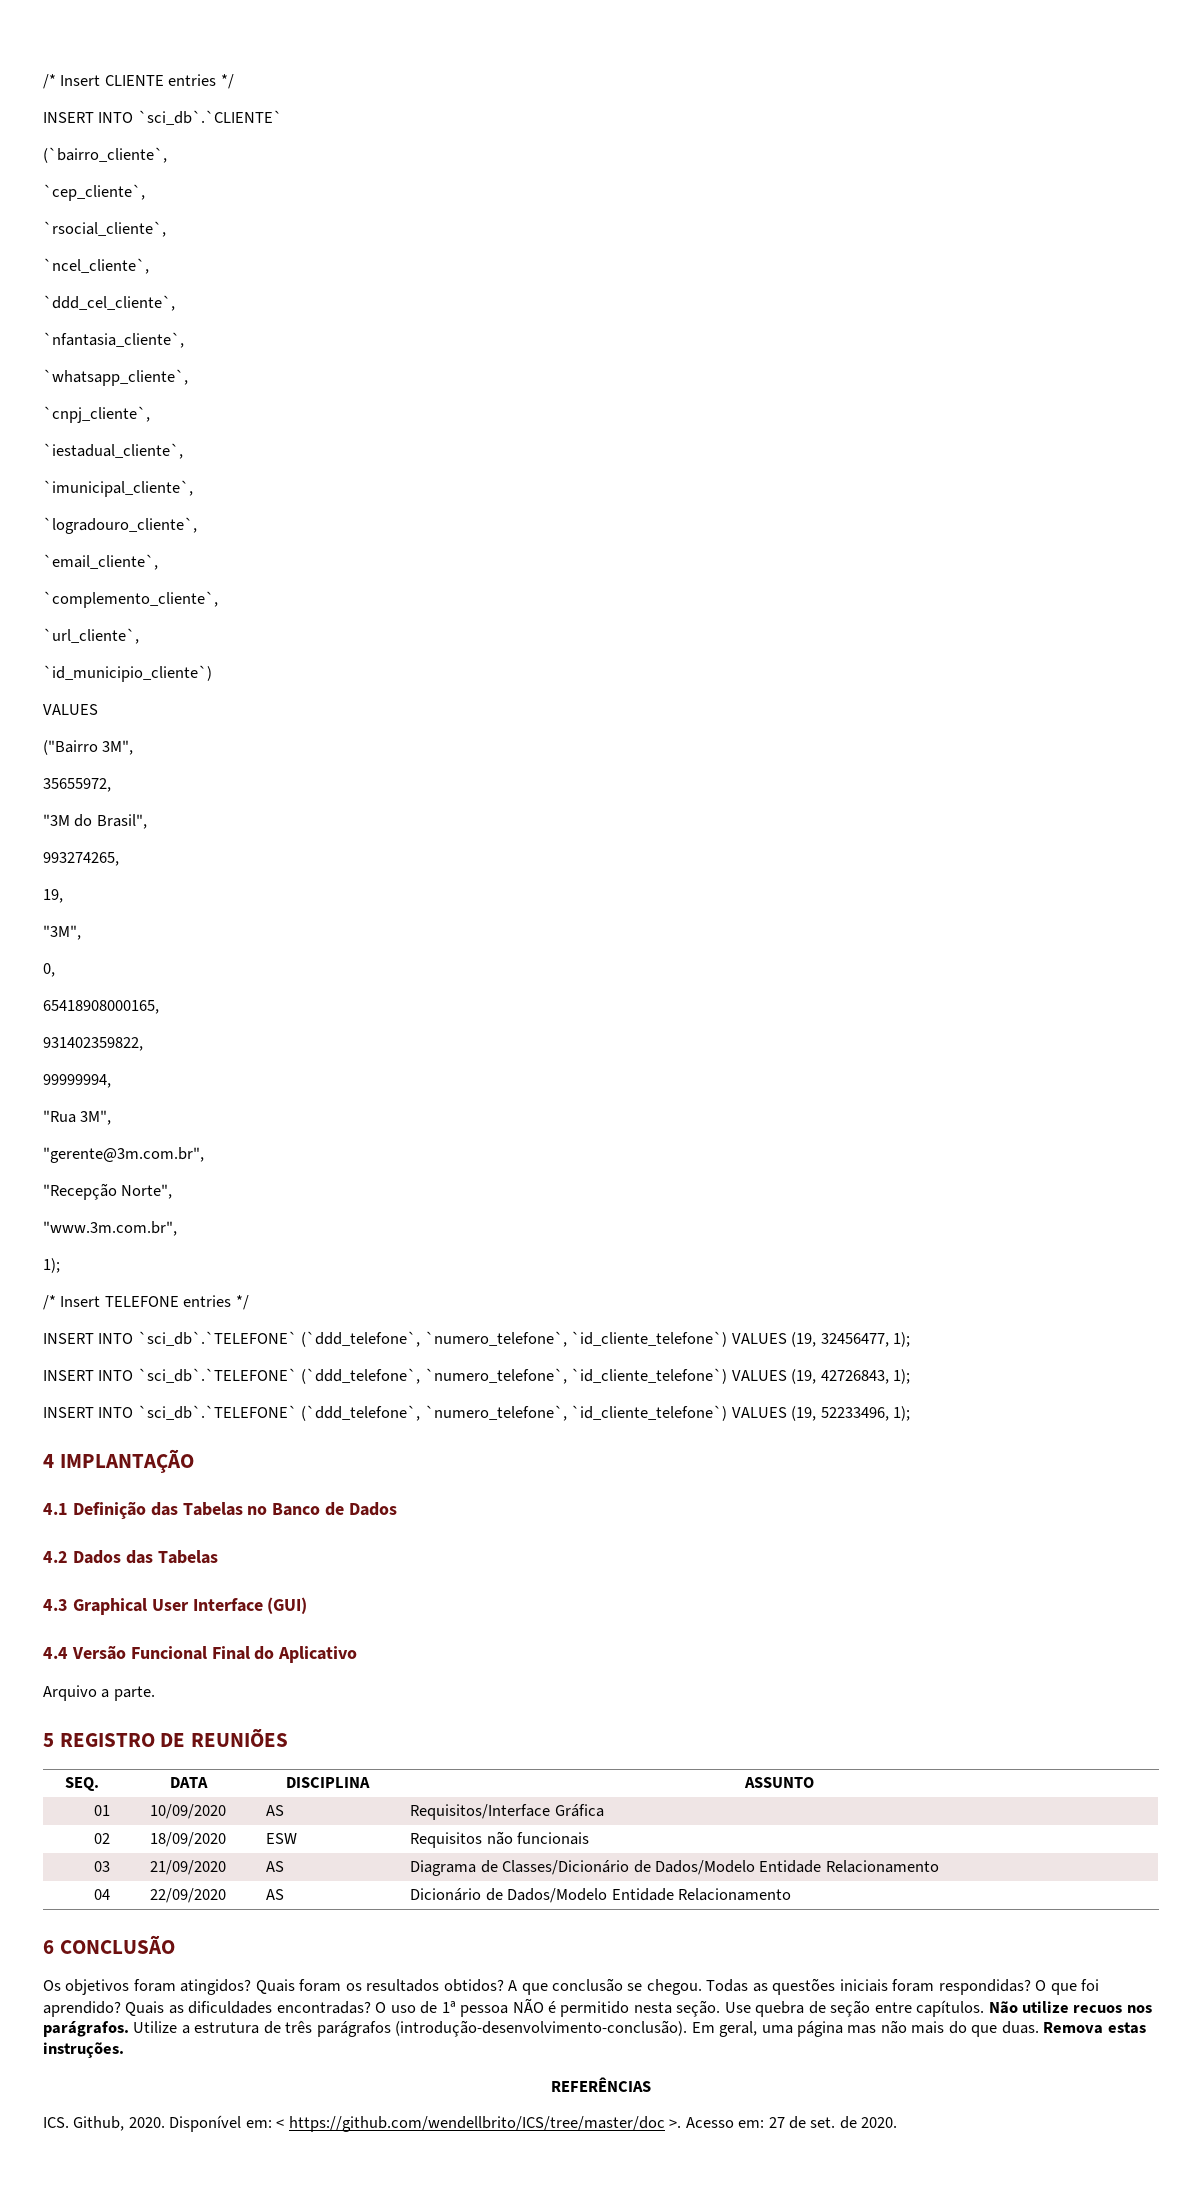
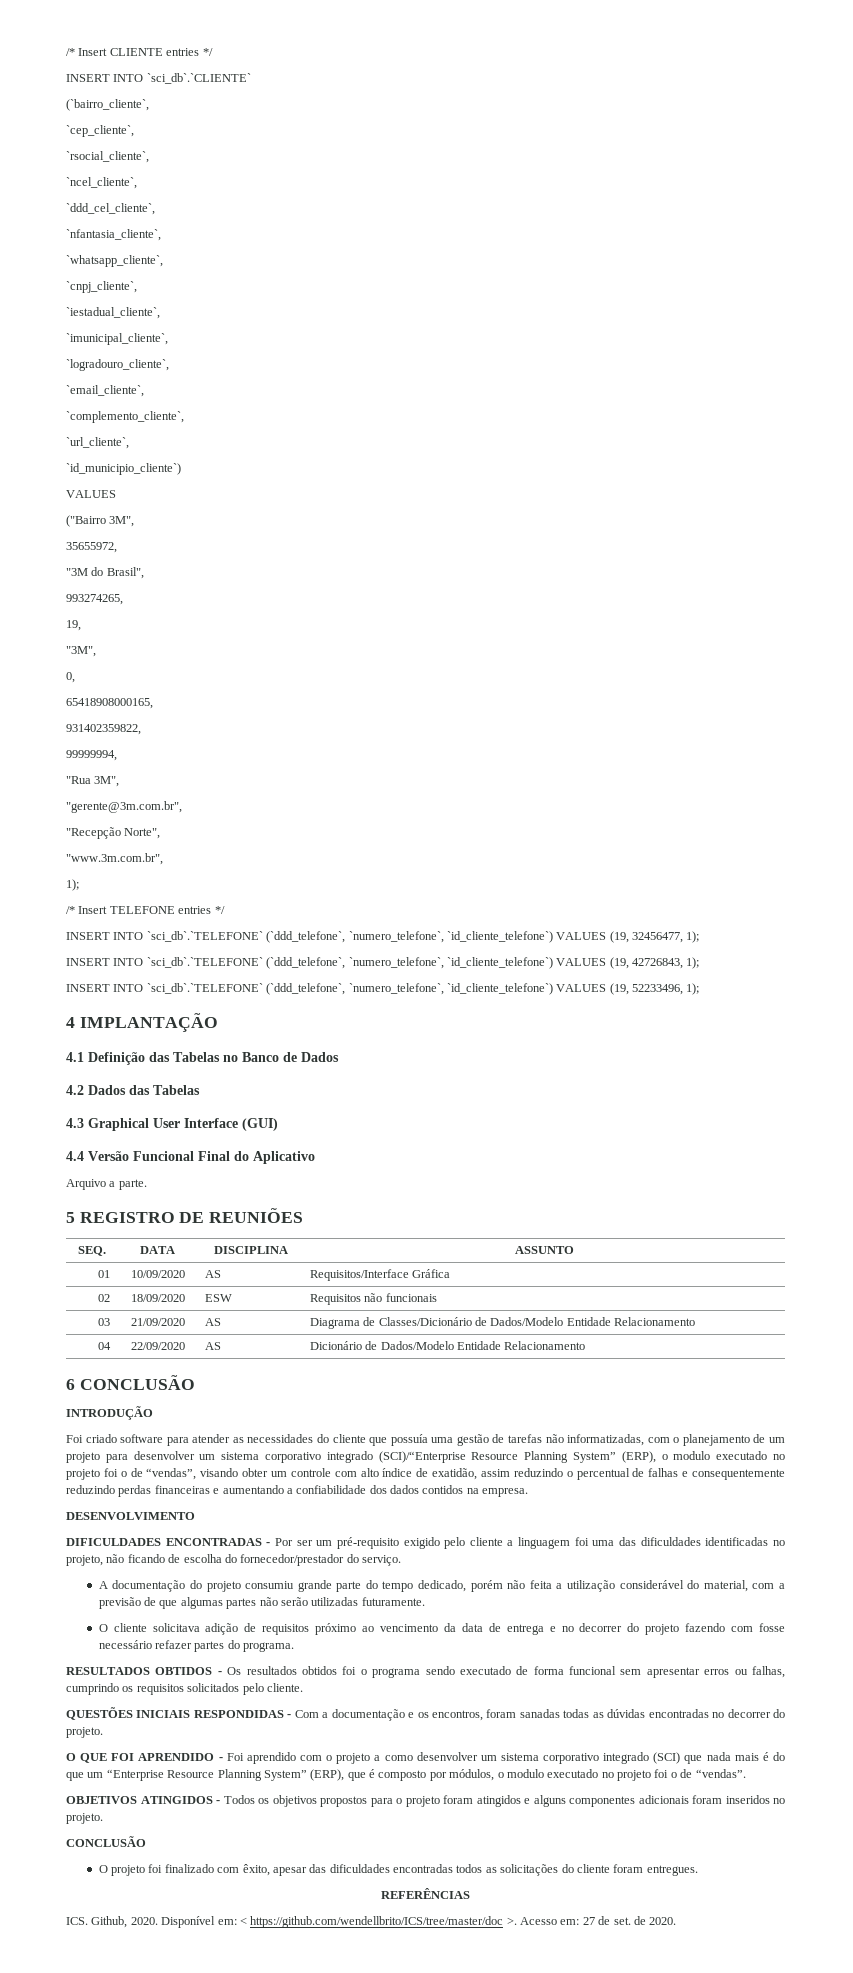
- Os objetivos foram atingidos? Quais foram os resultados obtidos? A que conclusão se chegou. Todas as questões iniciais foram respondidas? O que foi aprendido? Quais as dificuldades encontradas? O uso de 1ª pessoa NÃO é permitido nesta seção. Use quebra de seção entre capítulos. Não utilize recuos nos parágrafos. Utilize a estrutura de três parágrafos (introdução-desenvolvimento-conclusão). Em geral, uma página mas não mais do que duas. Remova estas instruções.
+ INTRODUÇÃO
+ Foi criado software para atender as necessidades do cliente que possuía uma gestão de tarefas não informatizadas, com o planejamento de um projeto para desenvolver um sistema corporativo integrado (SCI)/“Enterprise Resource Planning System” (ERP), o modulo executado no projeto foi o de “vendas”, visando obter um controle com alto índice de exatidão, assim reduzindo o percentual de falhas e consequentemente reduzindo perdas financeiras e aumentando a confiabilidade dos dados contidos na empresa.
+ DESENVOLVIMENTO
+ DIFICULDADES ENCONTRADAS - Por ser um pré-requisito exigido pelo cliente a linguagem foi uma das dificuldades identificadas no projeto, não ficando de escolha do fornecedor/prestador do serviço.
+ A documentação do projeto consumiu grande parte do tempo dedicado, porém não feita a utilização considerável do material, com a previsão de que algumas partes não serão utilizadas futuramente.
+ O cliente solicitava adição de requisitos próximo ao vencimento da data de entrega e no decorrer do projeto fazendo com fosse necessário refazer partes do programa.
+ RESULTADOS OBTIDOS - Os resultados obtidos foi o programa sendo executado de forma funcional sem apresentar erros ou falhas, cumprindo os requisitos solicitados pelo cliente.
+ QUESTÕES INICIAIS RESPONDIDAS - Com a documentação e os encontros, foram sanadas todas as dúvidas encontradas no decorrer do projeto.
+ O QUE FOI APRENDIDO - Foi aprendido com o projeto a como desenvolver um sistema corporativo integrado (SCI) que nada mais é do que um “Enterprise Resource Planning System” (ERP), que é composto por módulos, o modulo executado no projeto foi o de “vendas”.
+ OBJETIVOS ATINGIDOS - Todos os objetivos propostos para o projeto foram atingidos e alguns componentes adicionais foram inseridos no projeto.
+ CONCLUSÃO
+ O projeto foi finalizado com êxito, apesar das dificuldades encontradas todos as solicitações do cliente foram entregues.

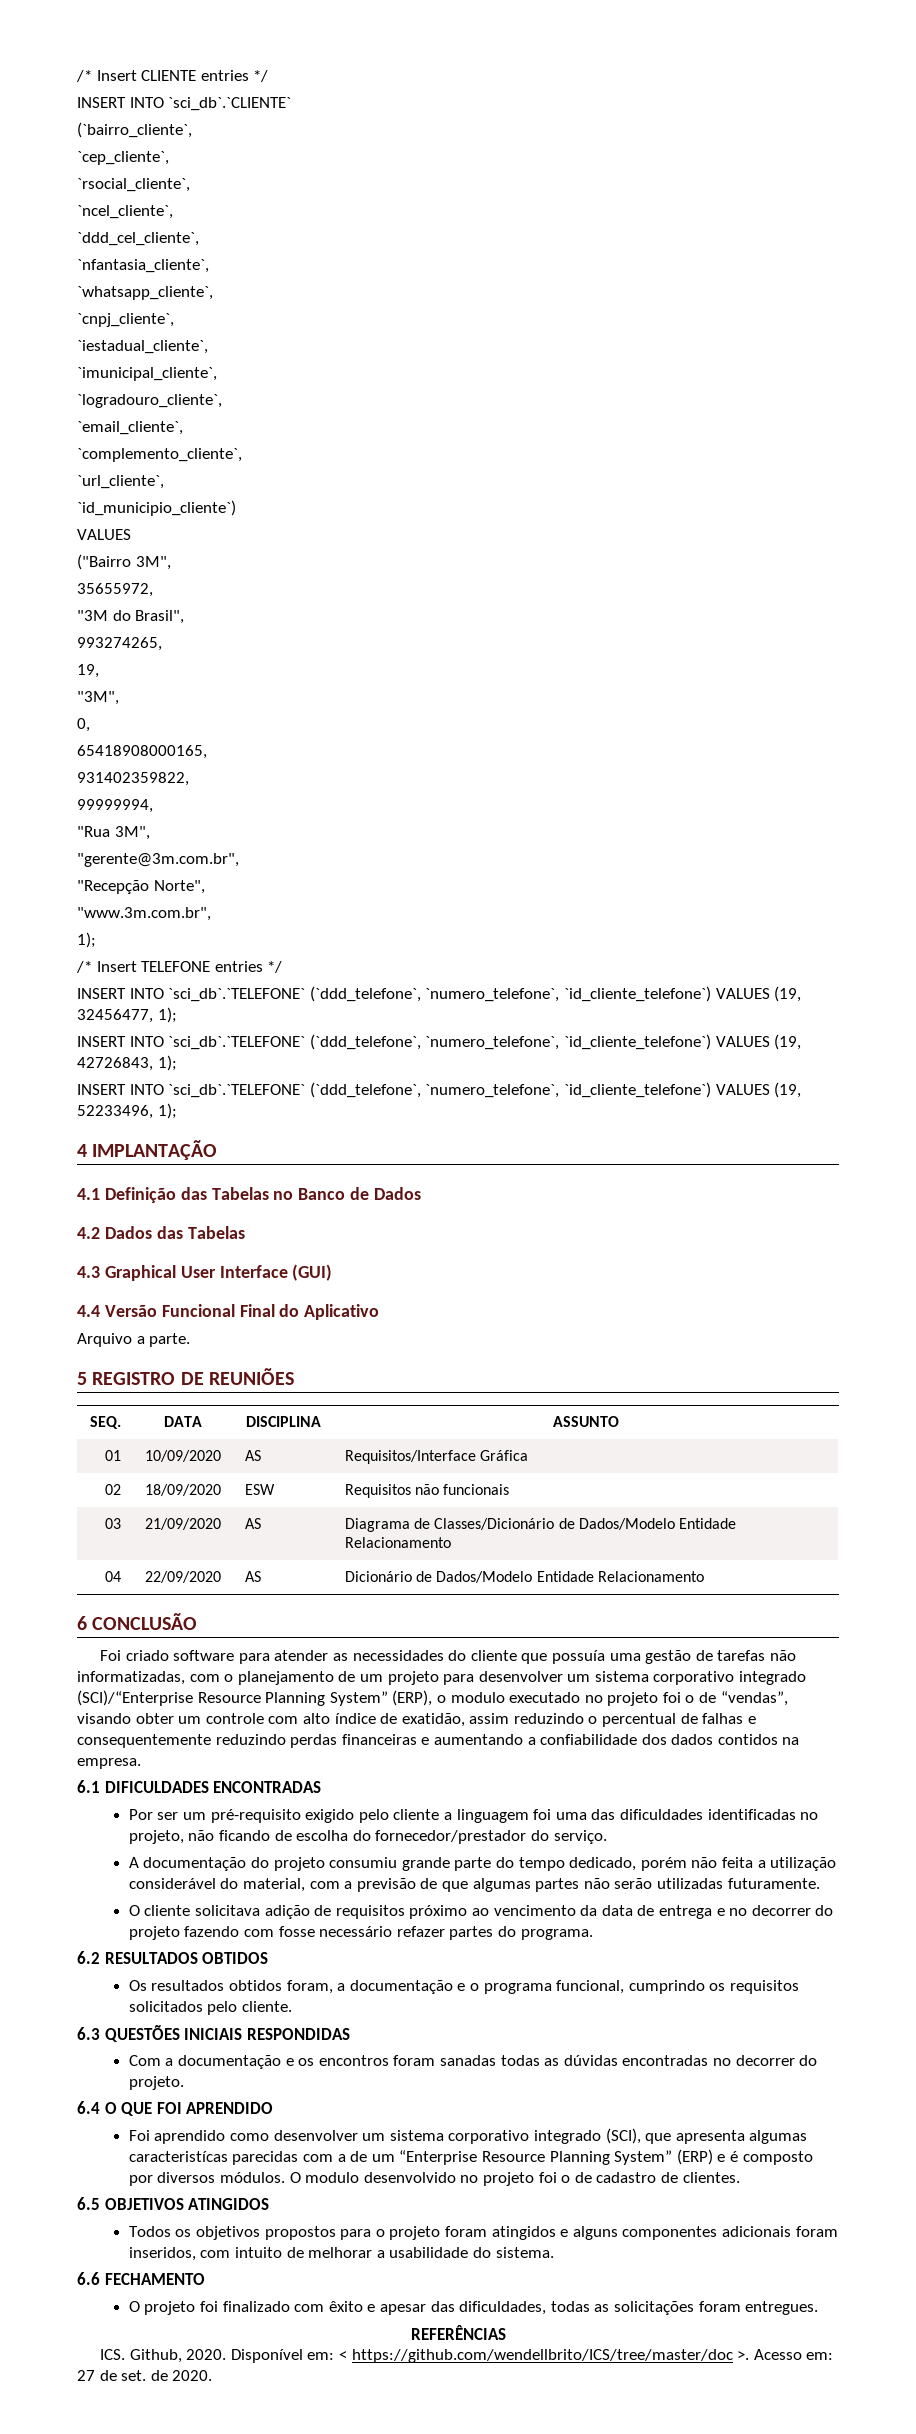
- INTRODUÇÃO
- DESENVOLVIMENTO
- DIFICULDADES ENCONTRADAS - Por ser um pré-requisito exigido pelo cliente a linguagem foi uma das dificuldades identificadas no projeto, não ficando de escolha do fornecedor/prestador do serviço.
+ 6.1 DIFICULDADES ENCONTRADAS
+ Por ser um pré-requisito exigido pelo cliente a linguagem foi uma das dificuldades identificadas no projeto, não ficando de escolha do fornecedor/prestador do serviço.
- RESULTADOS OBTIDOS - Os resultados obtidos foi o programa sendo executado de forma funcional sem apresentar erros ou falhas, cumprindo os requisitos solicitados pelo cliente.
+ 6.2 RESULTADOS OBTIDOS
+ Os resultados obtidos foram, a documentação e o programa funcional, cumprindo os requisitos solicitados pelo cliente.
- QUESTÕES INICIAIS RESPONDIDAS - Com a documentação e os encontros, foram sanadas todas as dúvidas encontradas no decorrer do projeto.
+ 6.3 QUESTÕES INICIAIS RESPONDIDAS
+ Com a documentação e os encontros foram sanadas todas as dúvidas encontradas no decorrer do projeto.
- O QUE FOI APRENDIDO - Foi aprendido com o projeto a como desenvolver um sistema corporativo integrado (SCI) que nada mais é do que um “Enterprise Resource Planning System” (ERP), que é composto por módulos, o modulo executado no projeto foi o de “vendas”.
- OBJETIVOS ATINGIDOS - Todos os objetivos propostos para o projeto foram atingidos e alguns componentes adicionais foram inseridos no projeto.
- CONCLUSÃO
+ 6.4 O QUE FOI APRENDIDO
+ Foi aprendido como desenvolver um sistema corporativo integrado (SCI), que apresenta algumas caracteristícas parecidas com a de um “Enterprise Resource Planning System” (ERP) e é composto por diversos módulos. O modulo desenvolvido no projeto foi o de cadastro de clientes.
+ 6.5 OBJETIVOS ATINGIDOS
+ Todos os objetivos propostos para o projeto foram atingidos e alguns componentes adicionais foram inseridos, com intuito de melhorar a usabilidade do sistema.
+ 6.6 FECHAMENTO
- O projeto foi finalizado com êxito, apesar das dificuldades encontradas todos as solicitações do cliente foram entregues.
+ O projeto foi finalizado com êxito e apesar das dificuldades, todas as solicitações foram entregues.

